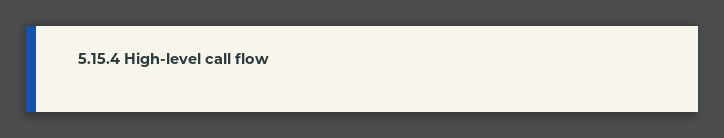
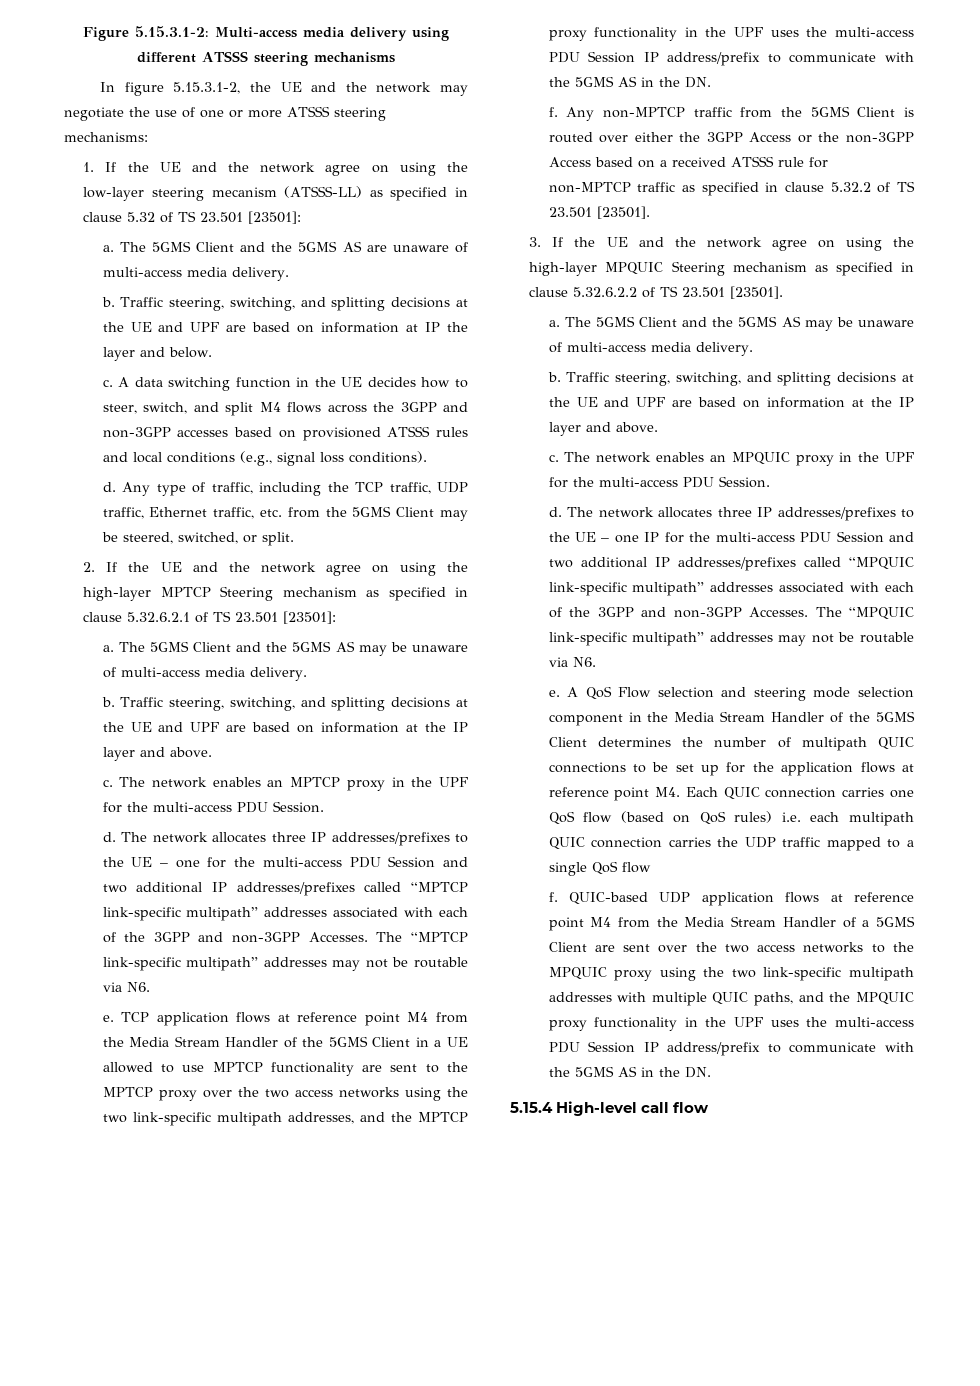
+ Figure 5.15.3.1-2: Multi-access media delivery using different ATSSS steering mechanisms
+ In figure 5.15.3.1-2, the UE and the network may negotiate the use of one or more ATSSS steering mechanisms:
+ 1. If the UE and the network agree on using the low-layer steering mecanism (ATSSS-LL) as specified in clause 5.32 of TS 23.501 [23501]:
+ a. The 5GMS Client and the 5GMS AS are unaware of multi-access media delivery.
+ b. Traffic steering, switching, and splitting decisions at the UE and UPF are based on information at IP the layer and below.
+ c. A data switching function in the UE decides how to steer, switch, and split M4 flows across the 3GPP and non-3GPP accesses based on provisioned ATSSS rules and local conditions (e.g., signal loss conditions).
+ d. Any type of traffic, including the TCP traffic, UDP traffic, Ethernet traffic, etc. from the 5GMS Client may be steered, switched, or split.
+ 2. If the UE and the network agree on using the high-layer MPTCP Steering mechanism as specified in clause 5.32.6.2.1 of TS 23.501 [23501]:
+ a. The 5GMS Client and the 5GMS AS may be unaware of multi-access media delivery.
+ b. Traffic steering, switching, and splitting decisions at the UE and UPF are based on information at the IP layer and above.
+ c. The network enables an MPTCP proxy in the UPF for the multi-access PDU Session.
+ d. The network allocates three IP addresses/prefixes to the UE – one for the multi-access PDU Session and two additional IP addresses/prefixes called “MPTCP link-specific multipath” addresses associated with each of the 3GPP and non-3GPP Accesses. The “MPTCP link-specific multipath” addresses may not be routable via N6.
+ e. TCP application flows at reference point M4 from the Media Stream Handler of the 5GMS Client in a UE allowed to use MPTCP functionality are sent to the MPTCP proxy over the two access networks using the two link-specific multipath addresses, and the MPTCP proxy functionality in the UPF uses the multi-access PDU Session IP address/prefix to communicate with the 5GMS AS in the DN.
+ f. Any non-MPTCP traffic from the 5GMS Client is routed over either the 3GPP Access or the non-3GPP Access based on a received ATSSS rule for non-MPTCP traffic as specified in clause 5.32.2 of TS 23.501 [23501].
+ 3. If the UE and the network agree on using the high-layer MPQUIC Steering mechanism as specified in clause 5.32.6.2.2 of TS 23.501 [23501].
+ a. The 5GMS Client and the 5GMS AS may be unaware of multi-access media delivery.
+ b. Traffic steering, switching, and splitting decisions at the UE and UPF are based on information at the IP layer and above.
+ c. The network enables an MPQUIC proxy in the UPF for the multi-access PDU Session.
+ d. The network allocates three IP addresses/prefixes to the UE – one IP for the multi-access PDU Session and two additional IP addresses/prefixes called “MPQUIC link-specific multipath” addresses associated with each of the 3GPP and non-3GPP Accesses. The “MPQUIC link-specific multipath” addresses may not be routable via N6.
+ e. A QoS Flow selection and steering mode selection component in the Media Stream Handler of the 5GMS Client determines the number of multipath QUIC connections to be set up for the application flows at reference point M4. Each QUIC connection carries one QoS flow (based on QoS rules) i.e. each multipath QUIC connection carries the UDP traffic mapped to a single QoS flow
+ f. QUIC-based UDP application flows at reference point M4 from the Media Stream Handler of a 5GMS Client are sent over the two access networks to the MPQUIC proxy using the two link-specific multipath addresses with multiple QUIC paths, and the MPQUIC proxy functionality in the UPF uses the multi-access PDU Session IP address/prefix to communicate with the 5GMS AS in the DN.

